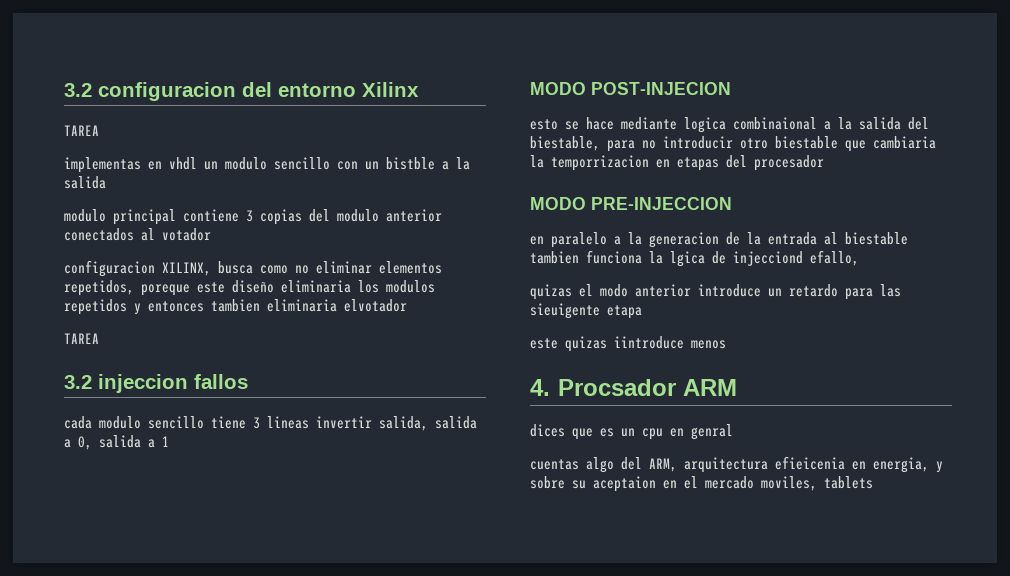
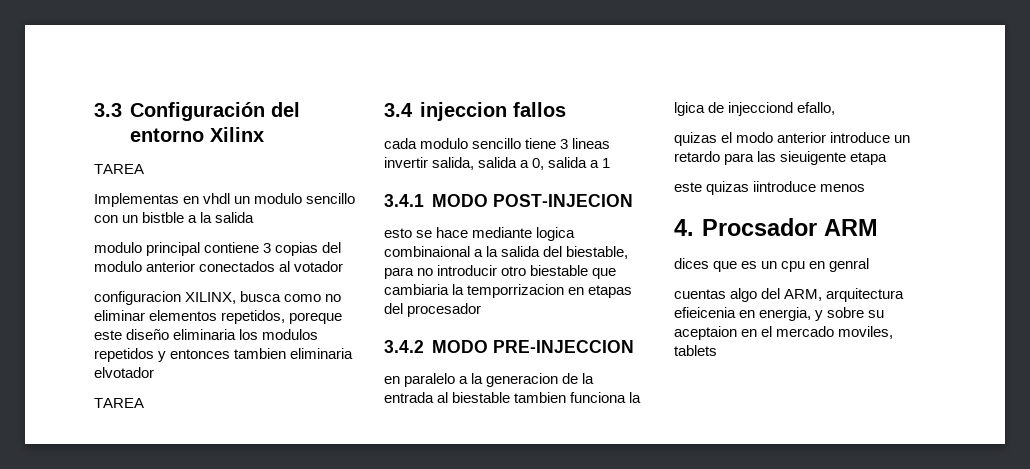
- 3.2 configuracion del entorno Xilinx
+ 3.3 Configuración del entorno Xilinx
- implementas en vhdl un modulo sencillo con un bistble a la salida
+ Implementas en vhdl un modulo sencillo con un bistble a la salida
- 3.2 injeccion fallos
+ 3.4 injeccion fallos
- MODO POST-INJECION
+ 3.4.1 MODO POST-INJECION
- MODO PRE-INJECCION
+ 3.4.2 MODO PRE-INJECCION

